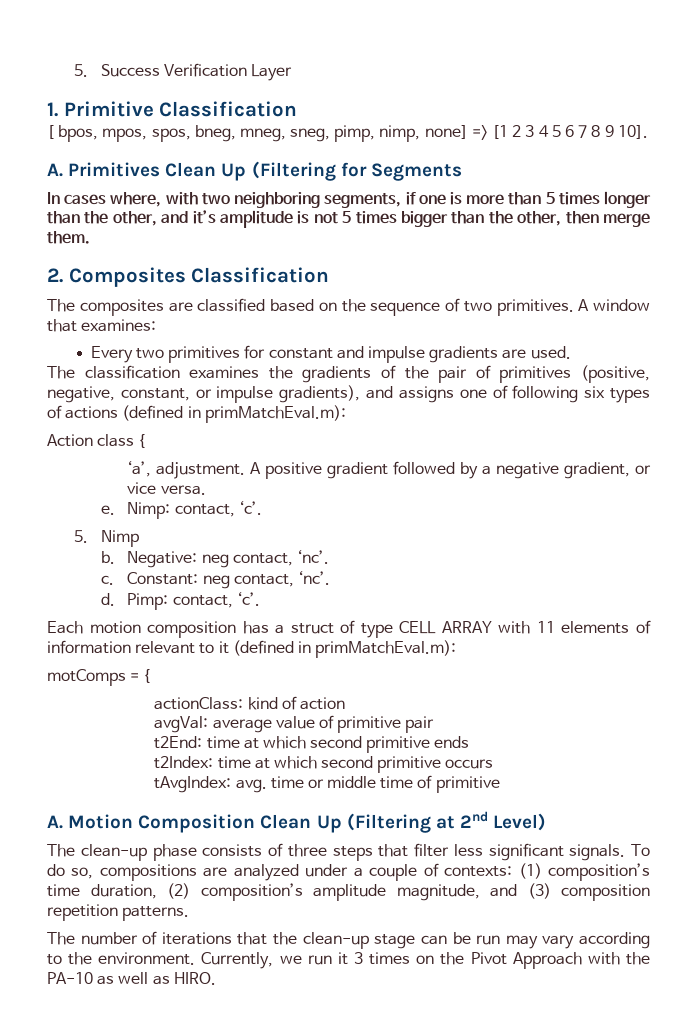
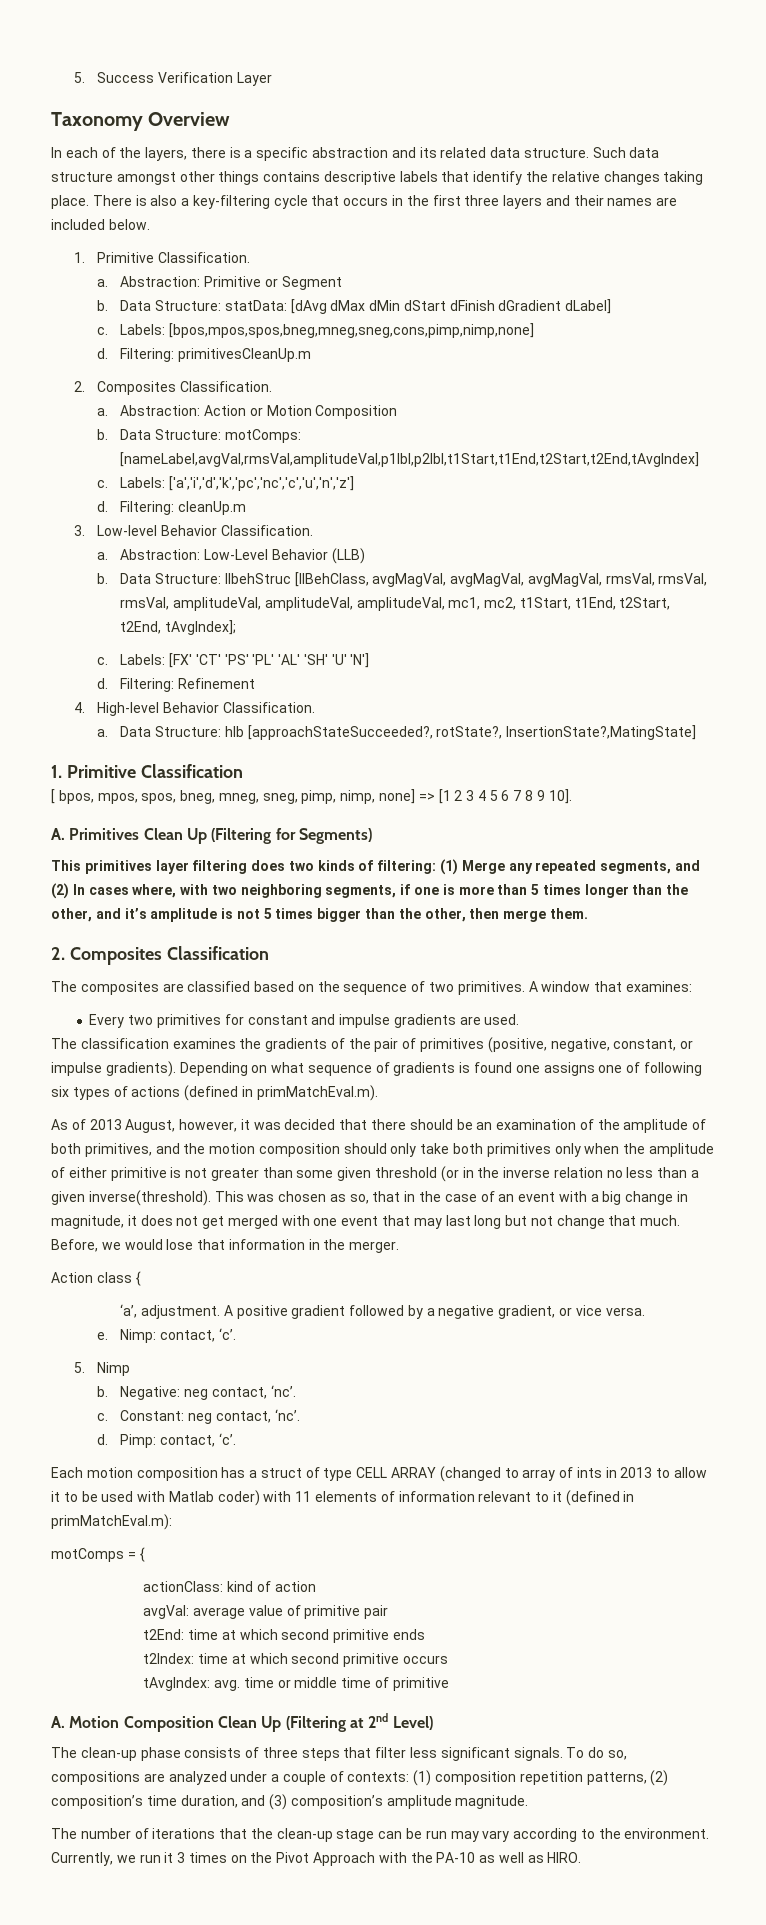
+ Taxonomy Overview
+ In each of the layers, there is a specific abstraction and its related data structure. Such data structure amongst other things contains descriptive labels that identify the relative changes taking place. There is also a key-filtering cycle that occurs in the first three layers and their names are included below.
+ 1. Primitive Classification.
+ a. Abstraction: Primitive or Segment
+ b. Data Structure: statData: [dAvg dMax dMin dStart dFinish dGradient dLabel]
+ c. Labels: [bpos,mpos,spos,bneg,mneg,sneg,cons,pimp,nimp,none]
+ d. Filtering: primitivesCleanUp.m
+ 2. Composites Classification.
+ a. Abstraction: Action or Motion Composition
+ b. Data Structure: motComps: [nameLabel,avgVal,rmsVal,amplitudeVal,p1lbl,p2lbl,t1Start,t1End,t2Start,t2End,tAvgIndex]
+ c. Labels: ['a','i','d','k','pc','nc','c','u','n','z']
+ d. Filtering: cleanUp.m
+ 3. Low-level Behavior Classification.
+ a. Abstraction: Low-Level Behavior (LLB)
+ b. Data Structure: llbehStruc [llBehClass, avgMagVal, avgMagVal, avgMagVal, rmsVal, rmsVal, rmsVal, amplitudeVal, amplitudeVal, amplitudeVal, mc1, mc2, t1Start, t1End, t2Start, t2End, tAvgIndex];
+ c. Labels: [FX' 'CT' 'PS' 'PL' 'AL' 'SH' 'U' 'N']
+ d. Filtering: Refinement
+ 4. High-level Behavior Classification.
+ a. Data Structure: hlb [approachStateSucceeded?, rotState?, InsertionState?,MatingState]
- A. Primitives Clean Up (Filtering for Segments
- In cases where, with two neighboring segments, if one is more than 5 times longer than the other, and it’s amplitude is not 5 times bigger than the other, then merge them.
+ A. Primitives Clean Up (Filtering for Segments)
+ This primitives layer filtering does two kinds of filtering: (1) Merge any repeated segments, and (2) In cases where, with two neighboring segments, if one is more than 5 times longer than the other, and it’s amplitude is not 5 times bigger than the other, then merge them.
- The classification examines the gradients of the pair of primitives (positive, negative, constant, or impulse gradients), and assigns one of following six types of actions (defined in primMatchEval.m):
+ The classification examines the gradients of the pair of primitives (positive, negative, constant, or impulse gradients). Depending on what sequence of gradients is found one assigns one of following six types of actions (defined in primMatchEval.m).
+ As of 2013 August, however, it was decided that there should be an examination of the amplitude of both primitives, and the motion composition should only take both primitives only when the amplitude of either primitive is not greater than some given threshold (or in the inverse relation no less than a given inverse(threshold). This was chosen as so, that in the case of an event with a big change in magnitude, it does not get merged with one event that may last long but not change that much. Before, we would lose that information in the merger.
- Each motion composition has a struct of type CELL ARRAY with 11 elements of information relevant to it (defined in primMatchEval.m):
+ Each motion composition has a struct of type CELL ARRAY (changed to array of ints in 2013 to allow it to be used with Matlab coder) with 11 elements of information relevant to it (defined in primMatchEval.m):
- To do so, compositions are analyzed under a couple of contexts: (1) composition’s time duration, (2) composition’s amplitude magnitude, and (3) composition repetition patterns.
+ To do so, compositions are analyzed under a couple of contexts: (1) composition repetition patterns, (2) composition’s time duration, and (3) composition’s amplitude magnitude.

